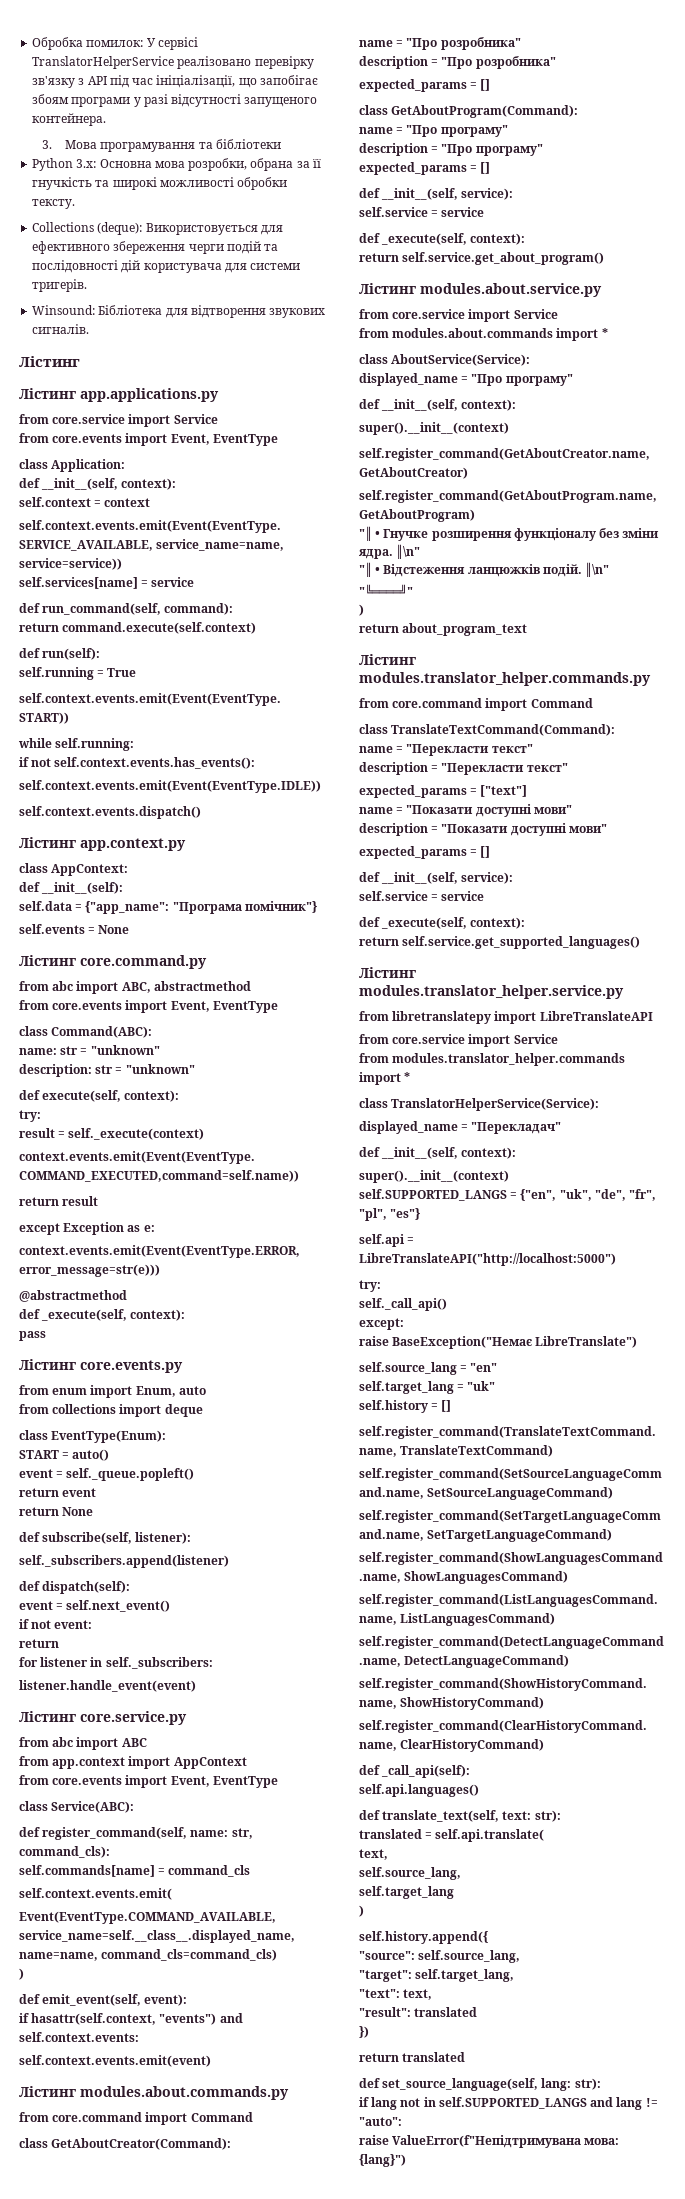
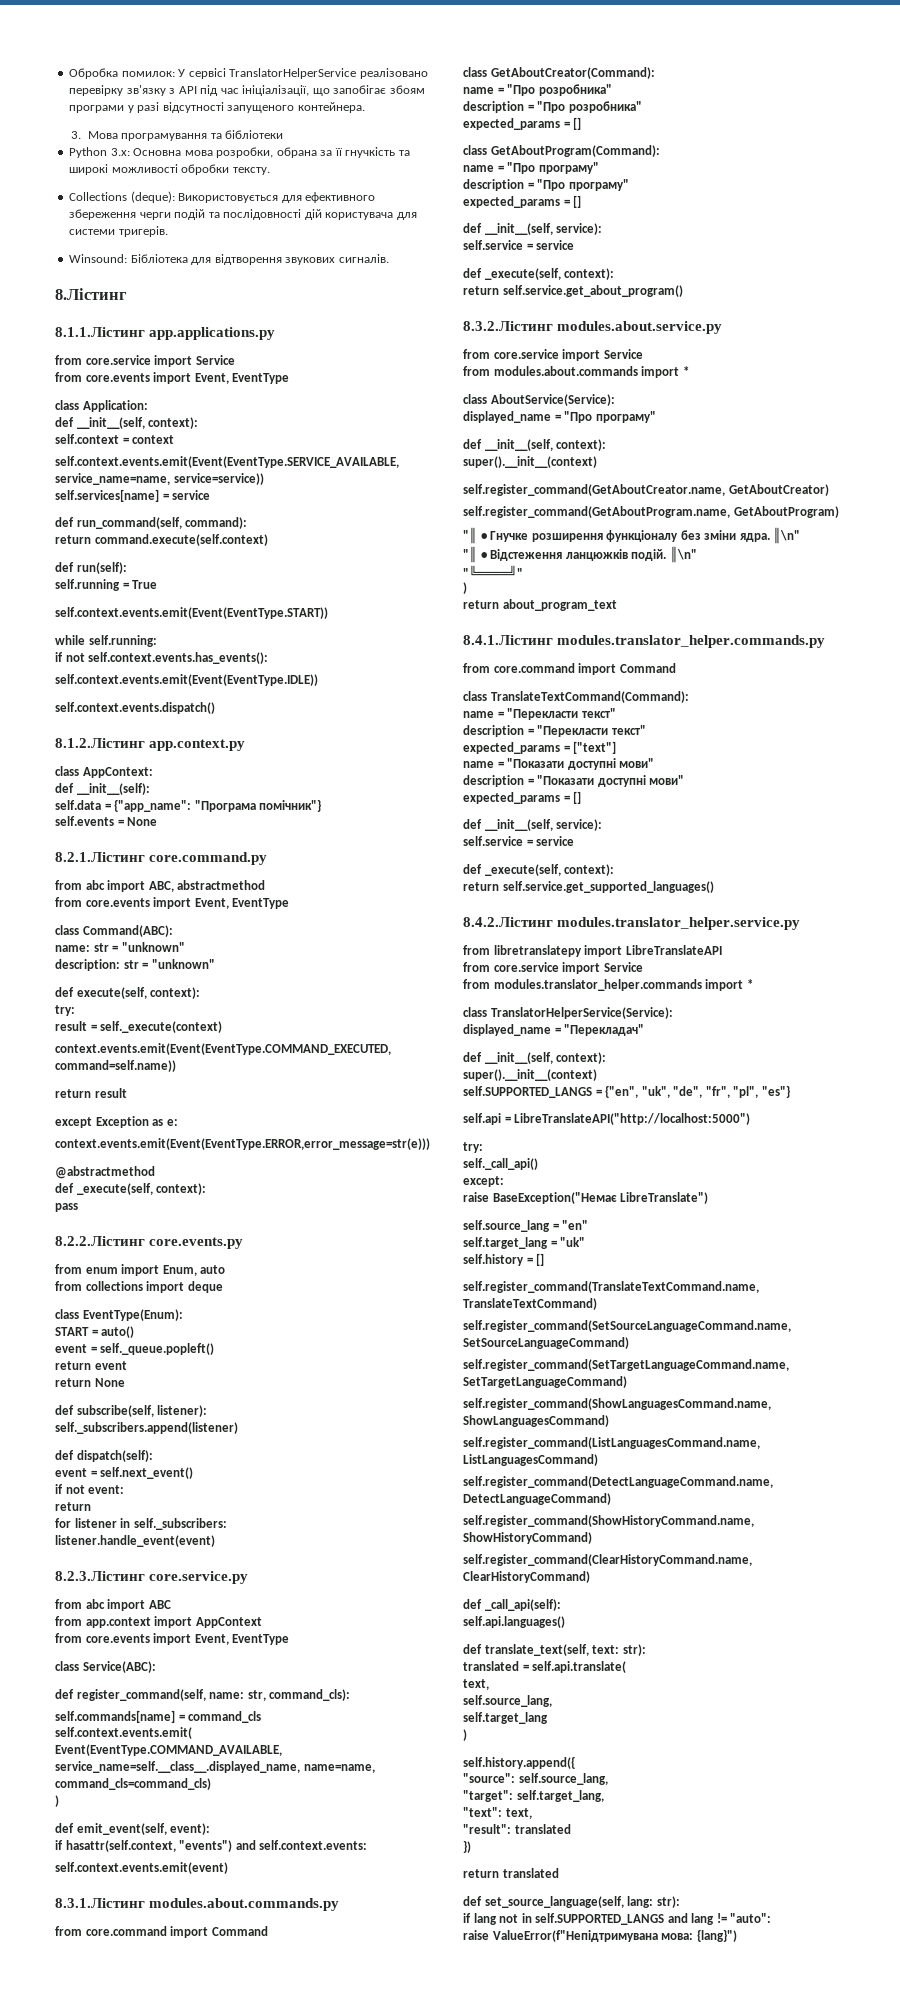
  Winsound: Бібліотека для відтворення звукових сигналів.
- Лістинг
- Лістинг app.applications.py
+ 8.Лістинг
+ 8.1.1.Лістинг app.applications.py
- Лістинг app.context.py
+ 8.1.2.Лістинг app.context.py
- Лістинг core.command.py
+ 8.2.1.Лістинг core.command.py
- Лістинг core.events.py
+ 8.2.2.Лістинг core.events.py
- Лістинг core.service.py
+ 8.2.3.Лістинг core.service.py
- Лістинг modules.about.commands.py
+ 8.3.1.Лістинг modules.about.commands.py
- Лістинг modules.about.service.py
+ 8.3.2.Лістинг modules.about.service.py
- Лістинг modules.translator_helper.commands.py
+ 8.4.1.Лістинг modules.translator_helper.commands.py
- Лістинг modules.translator_helper.service.py
+ 8.4.2.Лістинг modules.translator_helper.service.py

